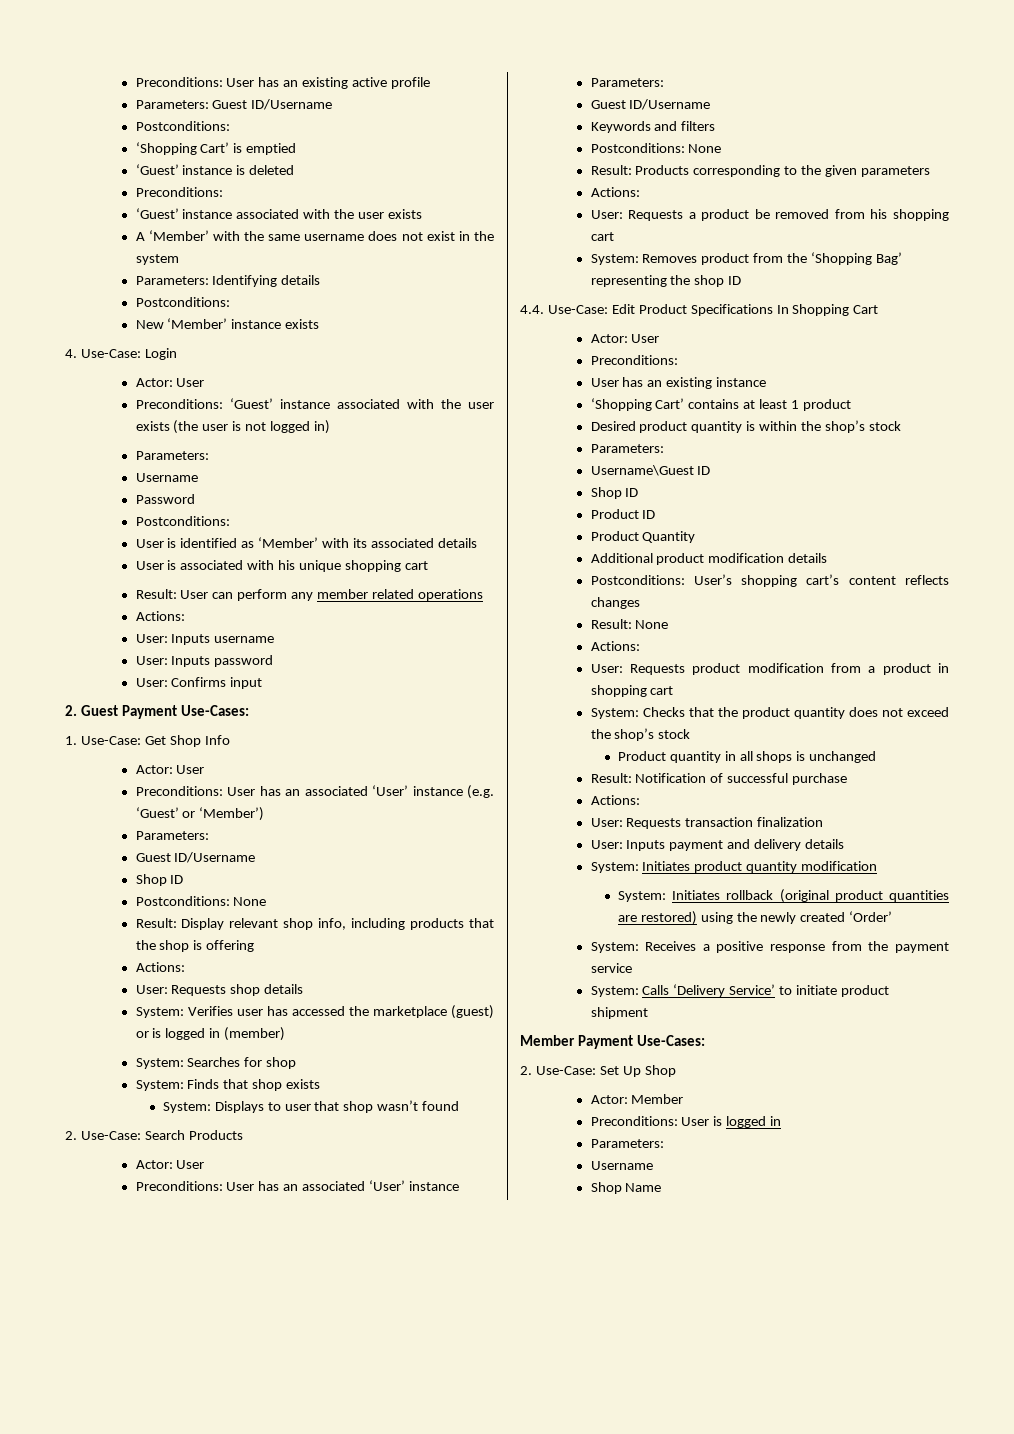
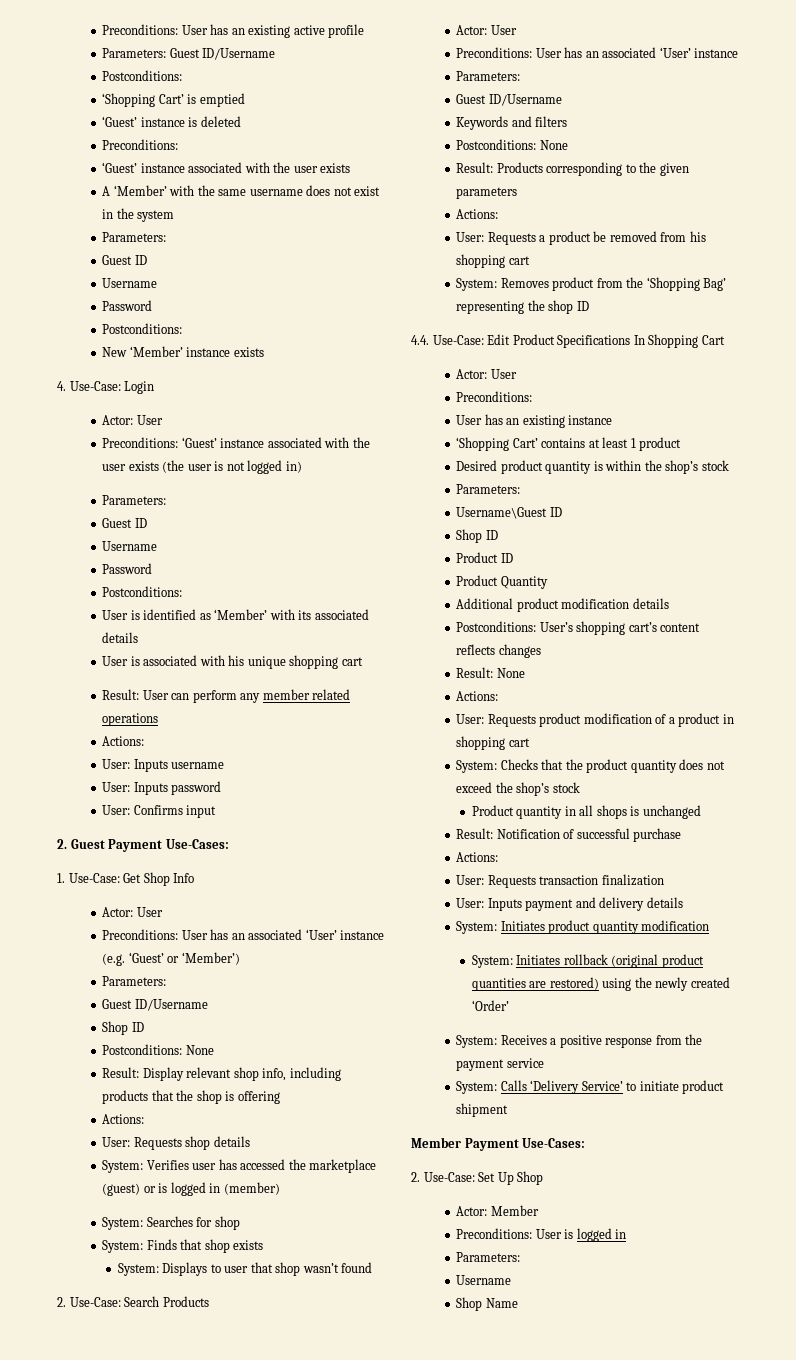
  A ‘Member’ with the same username does not exist in the system
- Parameters: Identifying details
+ Parameters:
+ Guest ID
+ Username
+ Password
  Preconditions: ‘Guest’ instance associated with the user exists (the user is not logged in)
  Parameters:
+ Guest ID
- User: Requests product modification from a product in shopping cart
+ User: Requests product modification of a product in shopping cart

